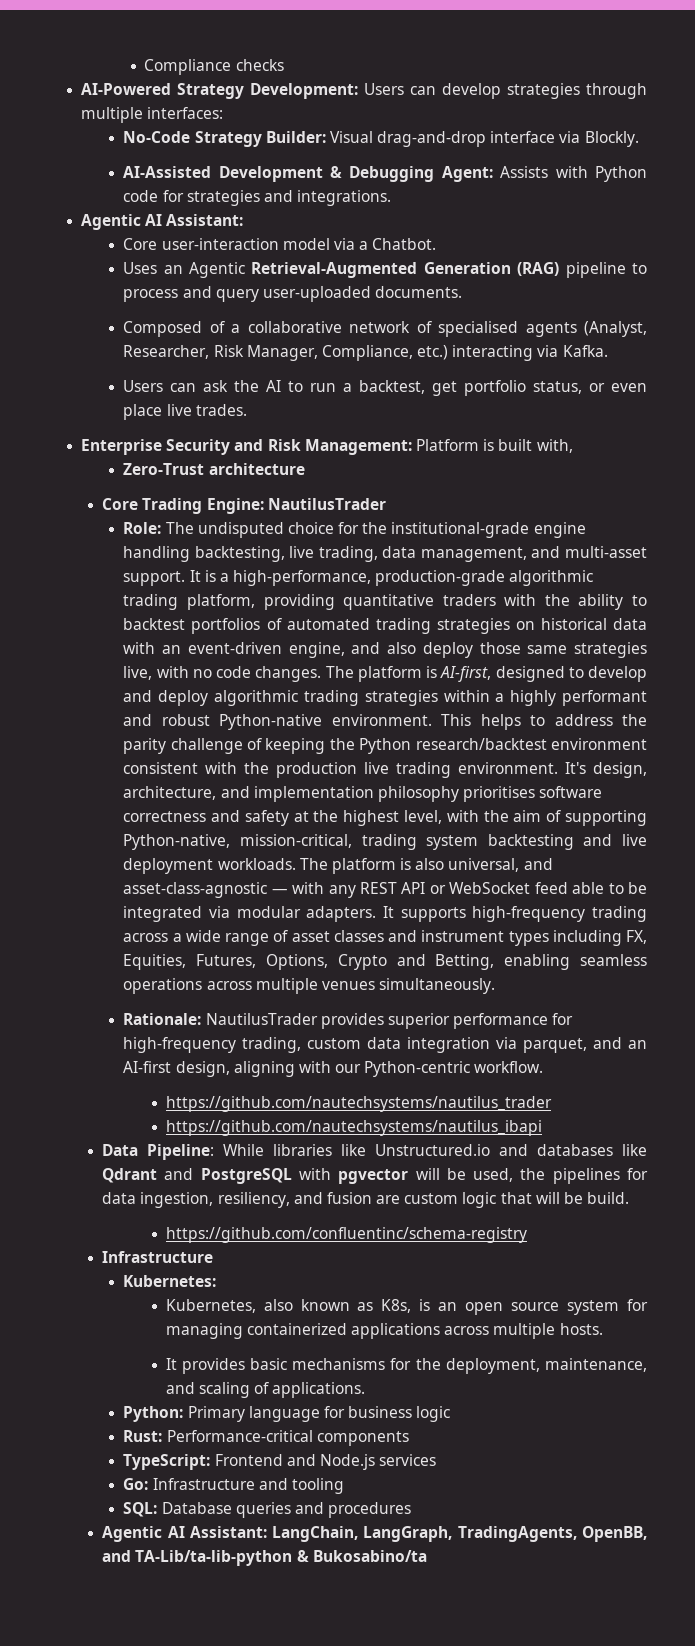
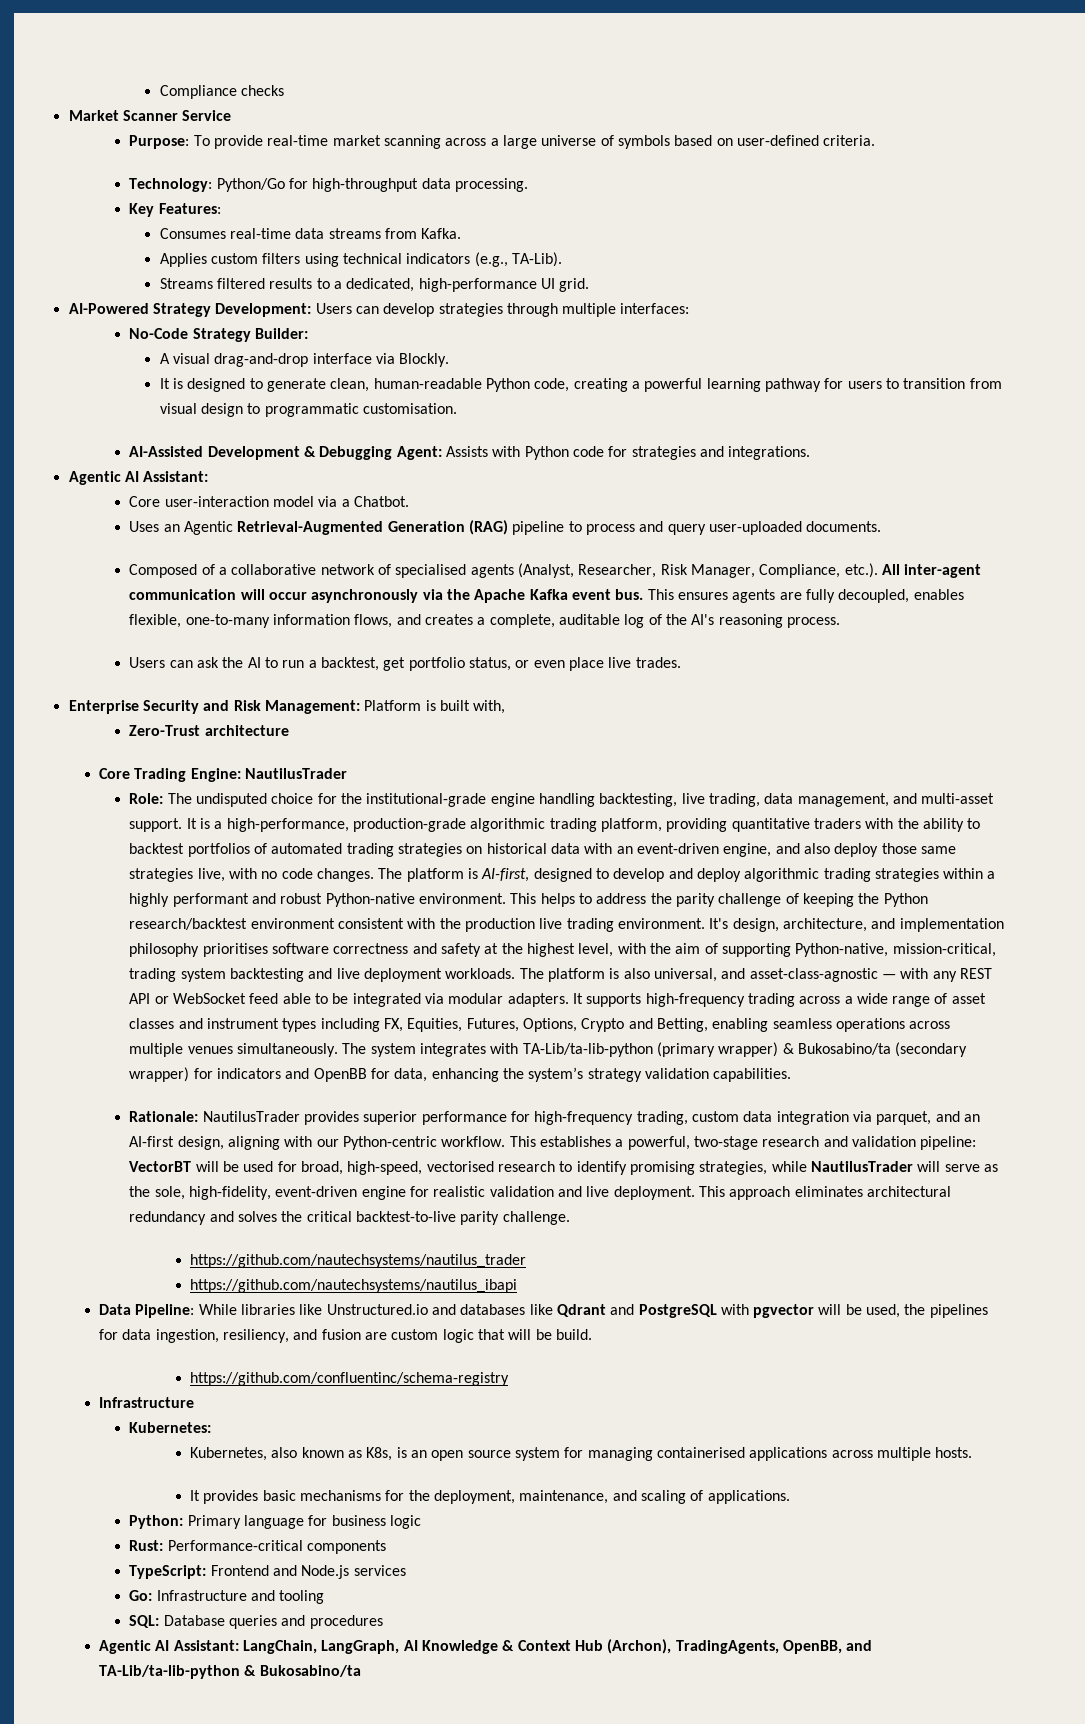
+ Market Scanner Service
+ Purpose: To provide real-time market scanning across a large universe of symbols based on user-defined criteria.
+ Technology: Python/Go for high-throughput data processing.
+ Key Features:
+ Consumes real-time data streams from Kafka.
+ Applies custom filters using technical indicators (e.g., TA-Lib).
+ Streams filtered results to a dedicated, high-performance UI grid.
- No-Code Strategy Builder: Visual drag-and-drop interface via Blockly.
+ No-Code Strategy Builder:
+ A visual drag-and-drop interface via Blockly.
+ It is designed to generate clean, human-readable Python code, creating a powerful learning pathway for users to transition from visual design to programmatic customisation.
- Composed of a collaborative network of specialised agents (Analyst, Researcher, Risk Manager, Compliance, etc.) interacting via Kafka.
+ Composed of a collaborative network of specialised agents (Analyst, Researcher, Risk Manager, Compliance, etc.). All inter-agent communication will occur asynchronously via the Apache Kafka event bus. This ensures agents are fully decoupled, enables flexible, one-to-many information flows, and creates a complete, auditable log of the AI's reasoning process.
+ The system integrates with TA-Lib/ta-lib-python (primary wrapper) & Bukosabino/ta (secondary wrapper) for indicators and OpenBB for data, enhancing the system’s strategy validation capabilities.
+ This establishes a powerful, two-stage research and validation pipeline: VectorBT will be used for broad, high-speed, vectorised research to identify promising strategies, while NautilusTrader will serve as the sole, high-fidelity, event-driven engine for realistic validation and live deployment. This approach eliminates architectural redundancy and solves the critical backtest-to-live parity challenge.
- Kubernetes, also known as K8s, is an open source system for managing containerized applications across multiple hosts.
+ Kubernetes, also known as K8s, is an open source system for managing containerised applications across multiple hosts.
- Agentic AI Assistant: LangChain, LangGraph, TradingAgents, OpenBB, and TA-Lib/ta-lib-python & Bukosabino/ta
+ Agentic AI Assistant: LangChain, LangGraph, AI Knowledge & Context Hub (Archon), TradingAgents, OpenBB, and TA-Lib/ta-lib-python & Bukosabino/ta

